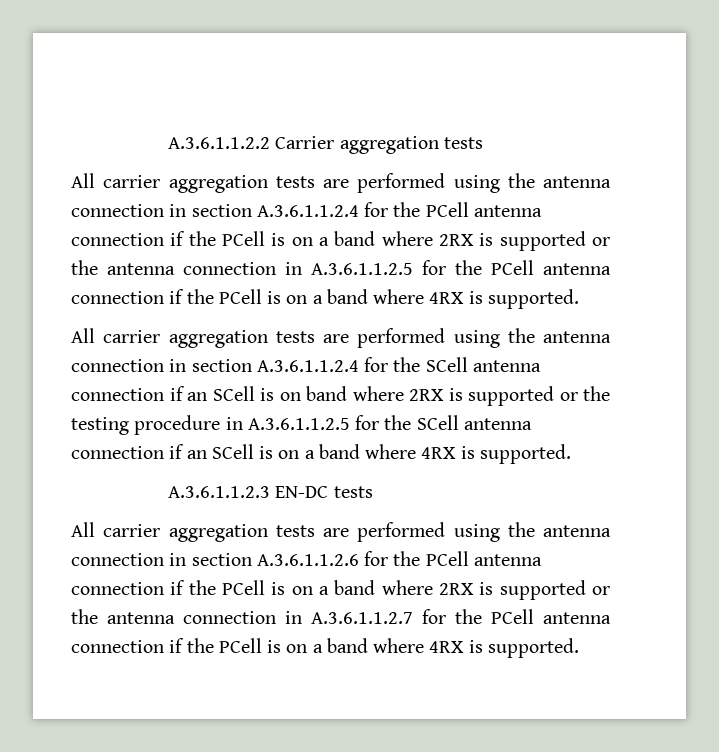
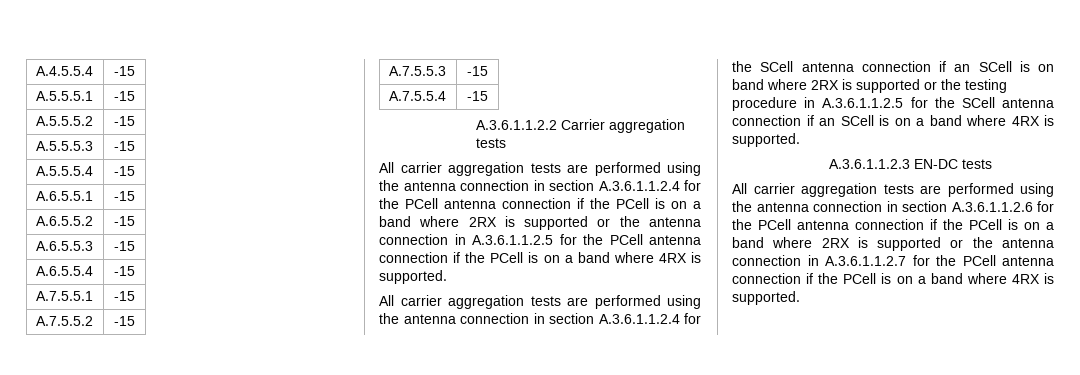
+ A.4.5.5.4 | -15
+ A.5.5.5.1 | -15
+ A.5.5.5.2 | -15
+ A.5.5.5.3 | -15
+ A.5.5.5.4 | -15
+ A.6.5.5.1 | -15
+ A.6.5.5.2 | -15
+ A.6.5.5.3 | -15
+ A.6.5.5.4 | -15
+ A.7.5.5.1 | -15
+ A.7.5.5.2 | -15
+ A.7.5.5.3 | -15
+ A.7.5.5.4 | -15

